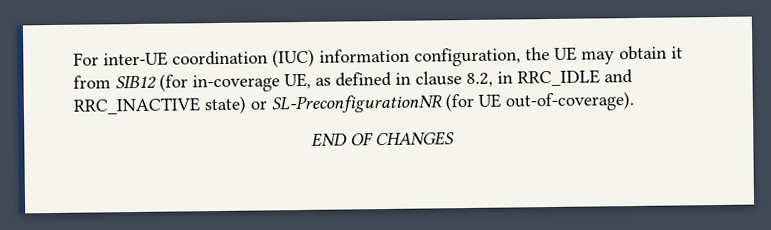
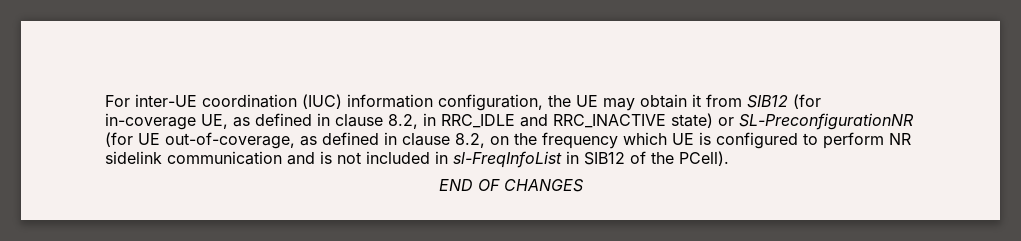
- For inter-UE coordination (IUC) information configuration, the UE may obtain it from SIB12 (for in-coverage UE, as defined in clause 8.2, in RRC_IDLE and RRC_INACTIVE state) or SL-PreconfigurationNR (for UE out-of-coverage).
+ For inter-UE coordination (IUC) information configuration, the UE may obtain it from SIB12 (for in-coverage UE, as defined in clause 8.2, in RRC_IDLE and RRC_INACTIVE state) or SL-PreconfigurationNR (for UE out-of-coverage, as defined in clause 8.2, on the frequency which UE is configured to perform NR sidelink communication and is not included in sl-FreqInfoList in SIB12 of the PCell).

